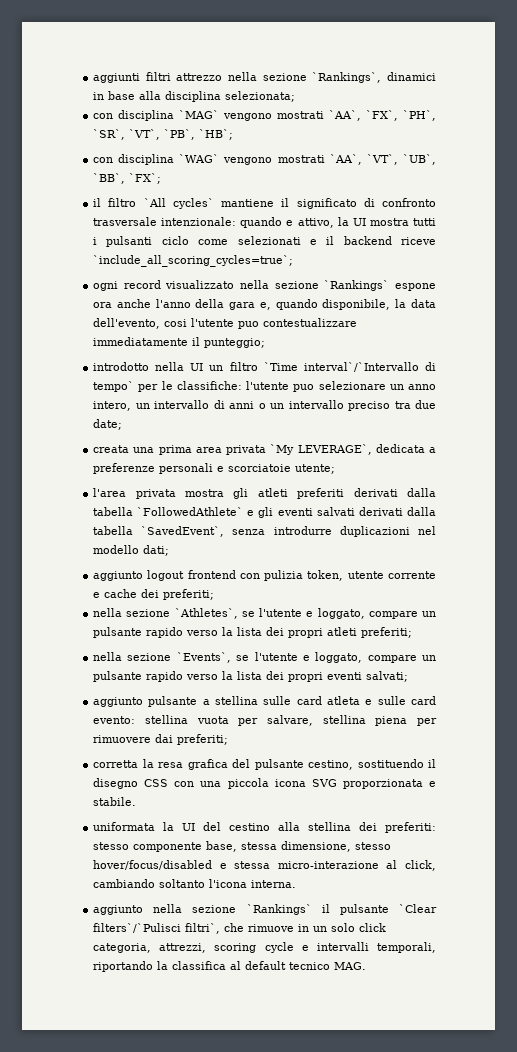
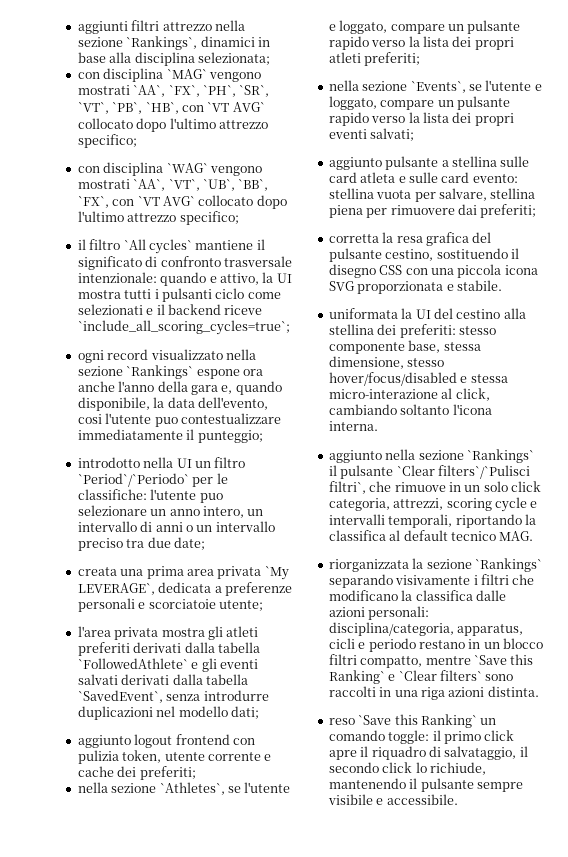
- con disciplina `MAG` vengono mostrati `AA`, `FX`, `PH`, `SR`, `VT`, `PB`, `HB`;
+ con disciplina `MAG` vengono mostrati `AA`, `FX`, `PH`, `SR`, `VT`, `PB`, `HB`, con `VT AVG` collocato dopo l'ultimo attrezzo specifico;
- con disciplina `WAG` vengono mostrati `AA`, `VT`, `UB`, `BB`, `FX`;
+ con disciplina `WAG` vengono mostrati `AA`, `VT`, `UB`, `BB`, `FX`, con `VT AVG` collocato dopo l'ultimo attrezzo specifico;
- introdotto nella UI un filtro `Time interval`/`Intervallo di tempo` per le classifiche: l'utente puo selezionare un anno intero, un intervallo di anni o un intervallo preciso tra due date;
+ introdotto nella UI un filtro `Period`/`Periodo` per le classifiche: l'utente puo selezionare un anno intero, un intervallo di anni o un intervallo preciso tra due date;
+ riorganizzata la sezione `Rankings` separando visivamente i filtri che modificano la classifica dalle azioni personali: disciplina/categoria, apparatus, cicli e periodo restano in un blocco filtri compatto, mentre `Save this Ranking` e `Clear filters` sono raccolti in una riga azioni distinta.
+ reso `Save this Ranking` un comando toggle: il primo click apre il riquadro di salvataggio, il secondo click lo richiude, mantenendo il pulsante sempre visibile e accessibile.

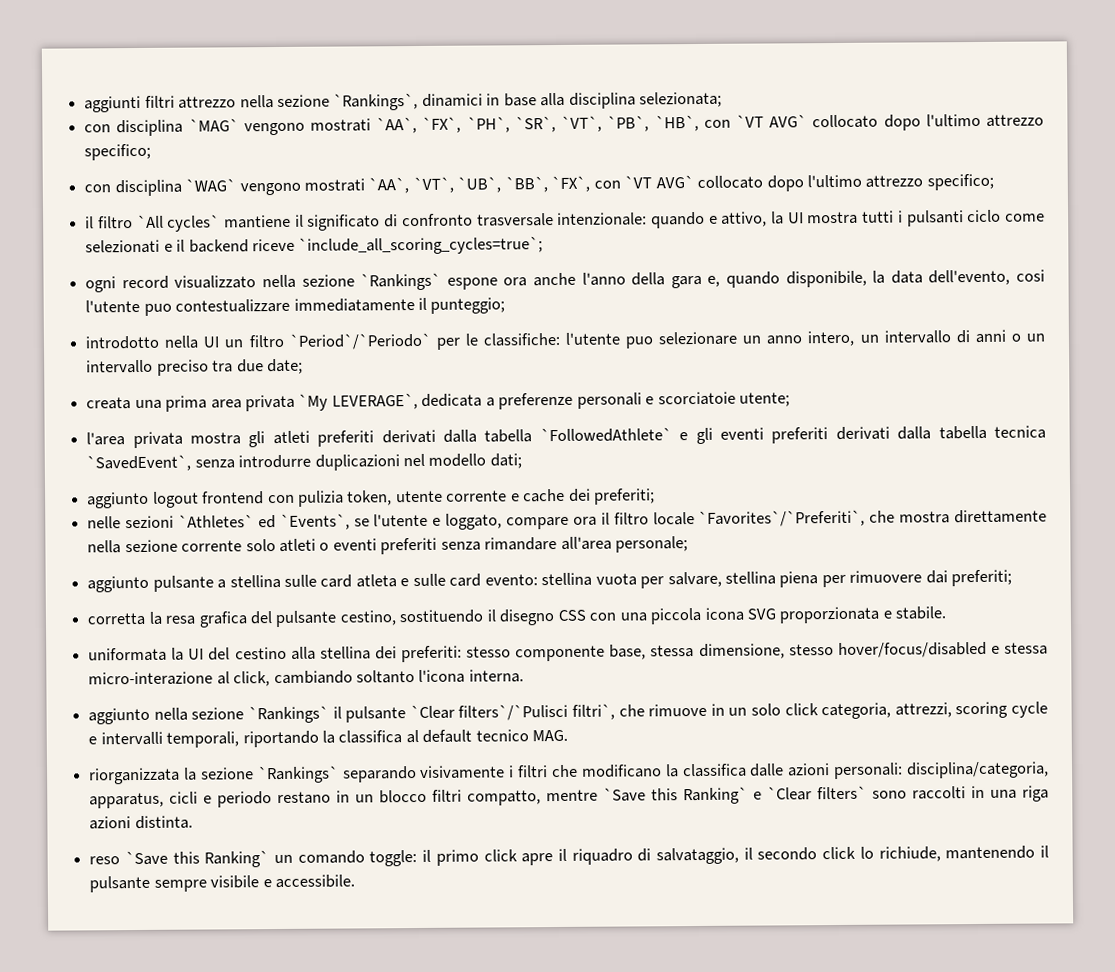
- l'area privata mostra gli atleti preferiti derivati dalla tabella `FollowedAthlete` e gli eventi salvati derivati dalla tabella `SavedEvent`, senza introdurre duplicazioni nel modello dati;
+ l'area privata mostra gli atleti preferiti derivati dalla tabella `FollowedAthlete` e gli eventi preferiti derivati dalla tabella tecnica `SavedEvent`, senza introdurre duplicazioni nel modello dati;
- nella sezione `Athletes`, se l'utente e loggato, compare un pulsante rapido verso la lista dei propri atleti preferiti;
- nella sezione `Events`, se l'utente e loggato, compare un pulsante rapido verso la lista dei propri eventi salvati;
+ nelle sezioni `Athletes` ed `Events`, se l'utente e loggato, compare ora il filtro locale `Favorites`/`Preferiti`, che mostra direttamente nella sezione corrente solo atleti o eventi preferiti senza rimandare all'area personale;

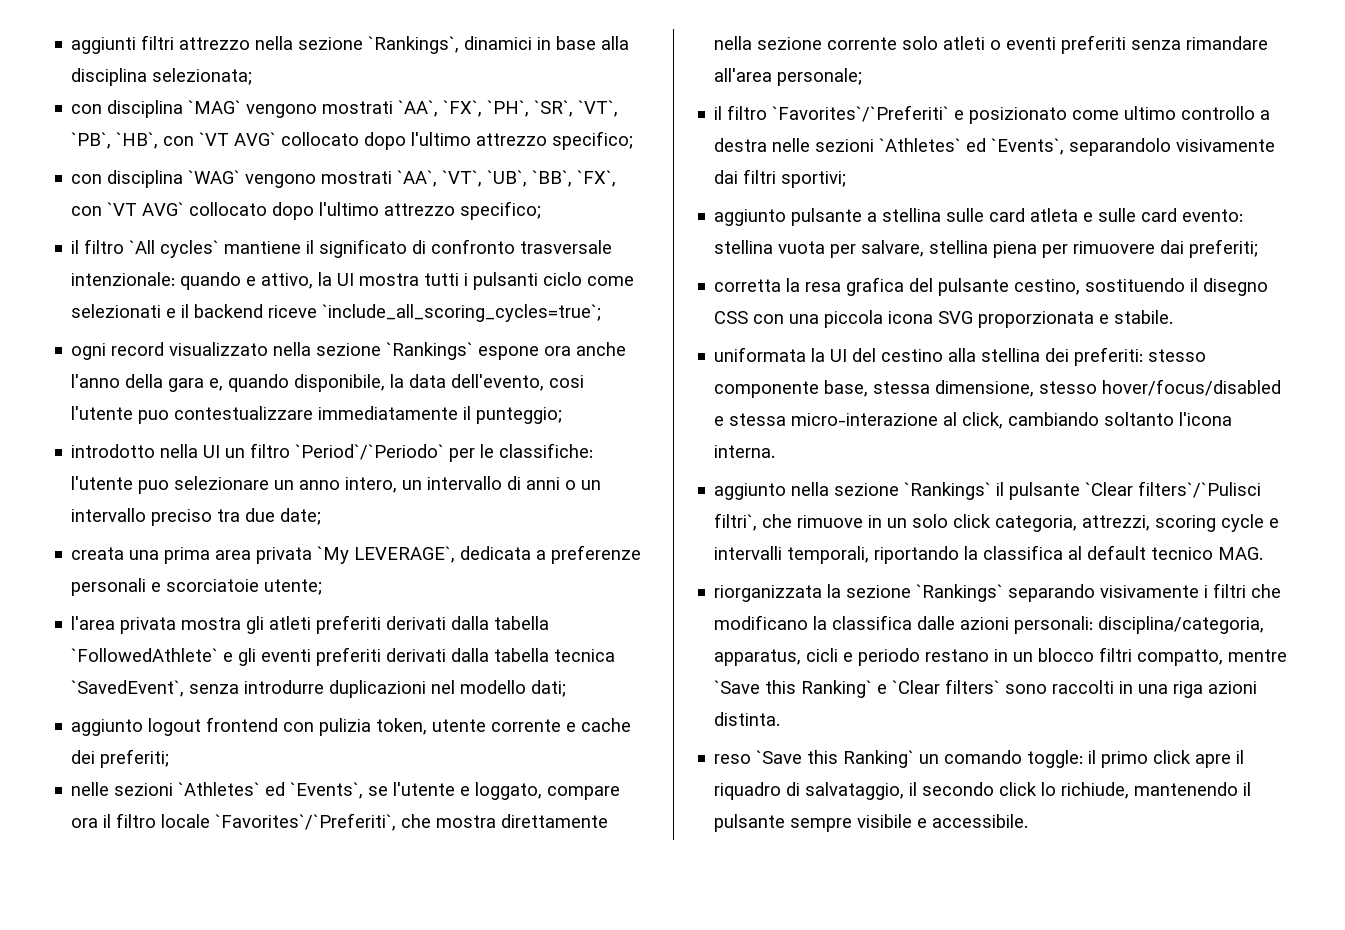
+ il filtro `Favorites`/`Preferiti` e posizionato come ultimo controllo a destra nelle sezioni `Athletes` ed `Events`, separandolo visivamente dai filtri sportivi;

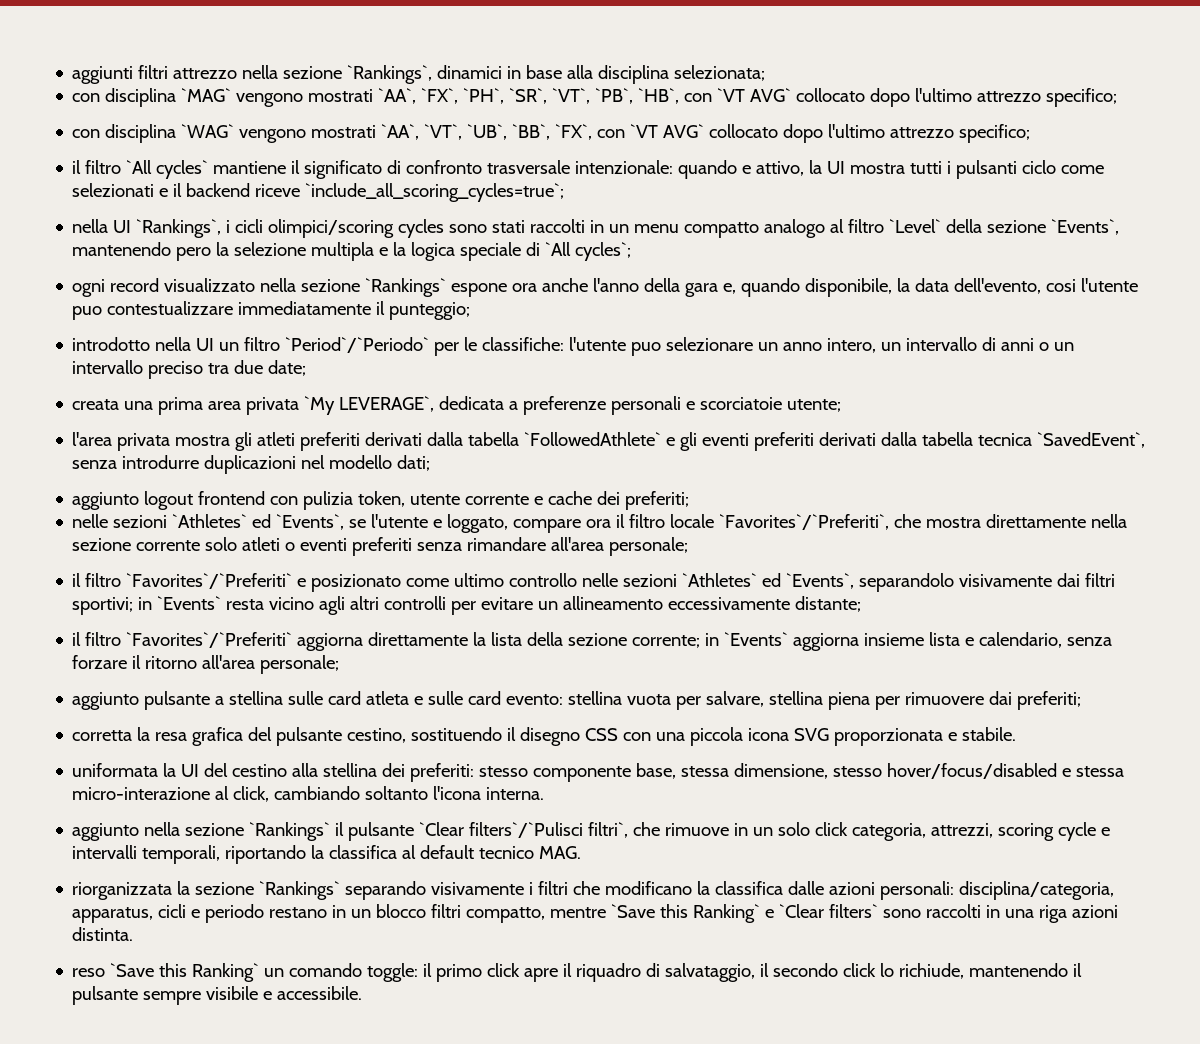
+ nella UI `Rankings`, i cicli olimpici/scoring cycles sono stati raccolti in un menu compatto analogo al filtro `Level` della sezione `Events`, mantenendo pero la selezione multipla e la logica speciale di `All cycles`;
- il filtro `Favorites`/`Preferiti` e posizionato come ultimo controllo a destra nelle sezioni `Athletes` ed `Events`, separandolo visivamente dai filtri sportivi;
+ il filtro `Favorites`/`Preferiti` e posizionato come ultimo controllo nelle sezioni `Athletes` ed `Events`, separandolo visivamente dai filtri sportivi; in `Events` resta vicino agli altri controlli per evitare un allineamento eccessivamente distante;
+ il filtro `Favorites`/`Preferiti` aggiorna direttamente la lista della sezione corrente; in `Events` aggiorna insieme lista e calendario, senza forzare il ritorno all'area personale;

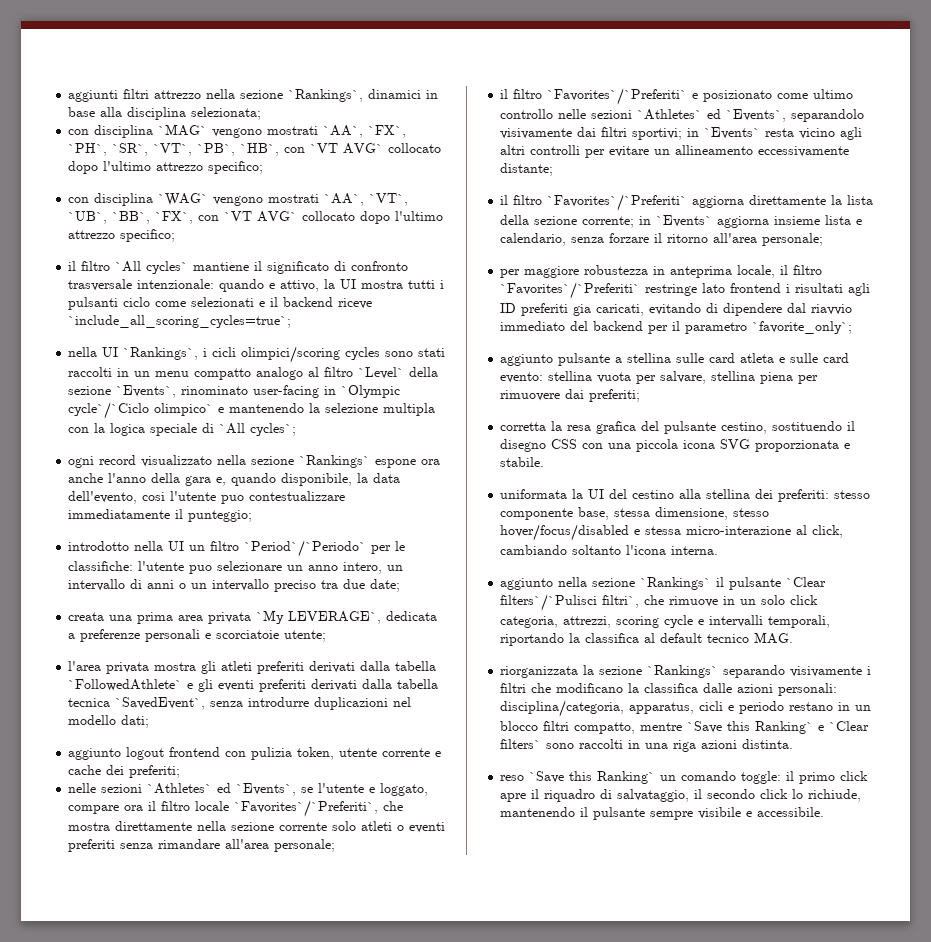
- nella UI `Rankings`, i cicli olimpici/scoring cycles sono stati raccolti in un menu compatto analogo al filtro `Level` della sezione `Events`, mantenendo pero la selezione multipla e la logica speciale di `All cycles`;
+ nella UI `Rankings`, i cicli olimpici/scoring cycles sono stati raccolti in un menu compatto analogo al filtro `Level` della sezione `Events`, rinominato user-facing in `Olympic cycle`/`Ciclo olimpico` e mantenendo la selezione multipla con la logica speciale di `All cycles`;
+ per maggiore robustezza in anteprima locale, il filtro `Favorites`/`Preferiti` restringe lato frontend i risultati agli ID preferiti gia caricati, evitando di dipendere dal riavvio immediato del backend per il parametro `favorite_only`;

